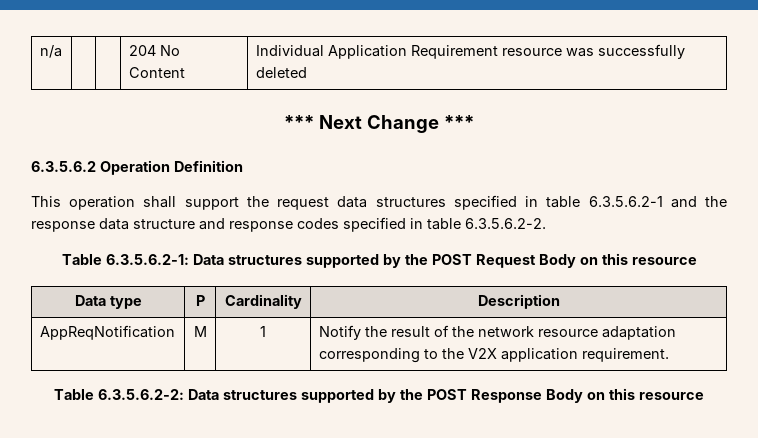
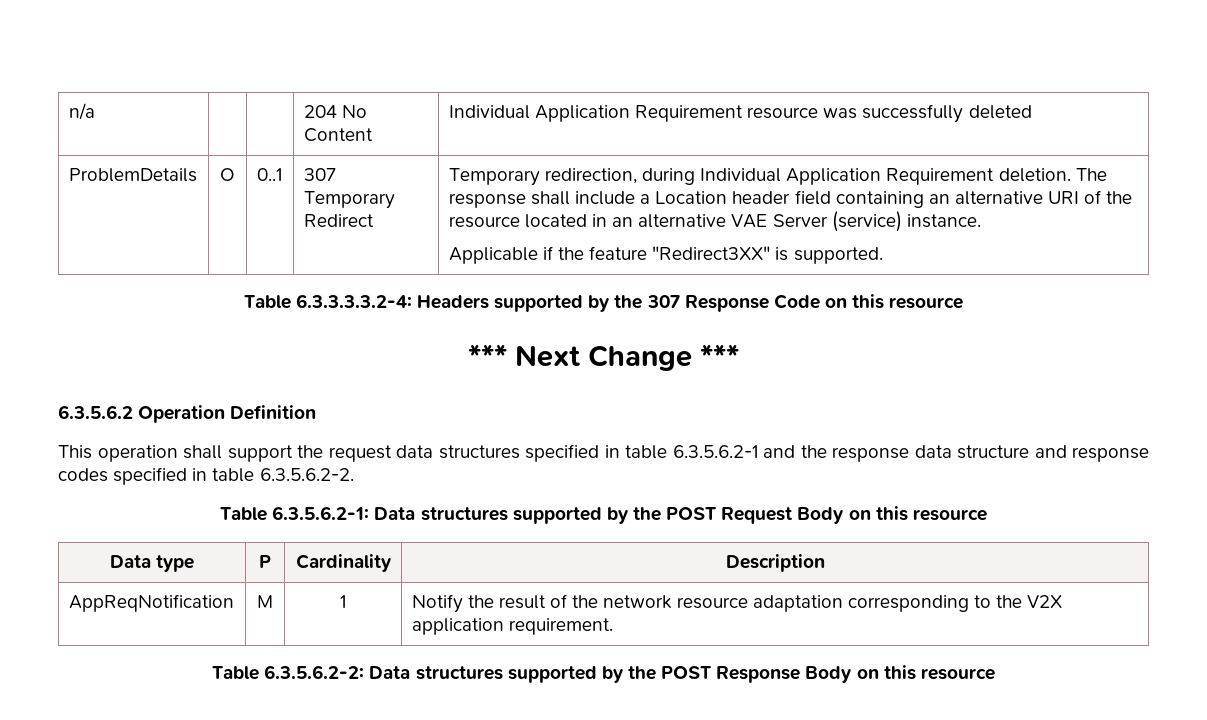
+ ProblemDetails | O | 0..1 | 307 Temporary Redirect | Temporary redirection, during Individual Application Requirement deletion. The response shall include a Location header field containing an alternative URI of the resource located in an alternative VAE Server (service) instance.
+ Applicable if the feature "Redirect3XX" is supported.
+ Table 6.3.3.3.3.2-4: Headers supported by the 307 Response Code on this resource

